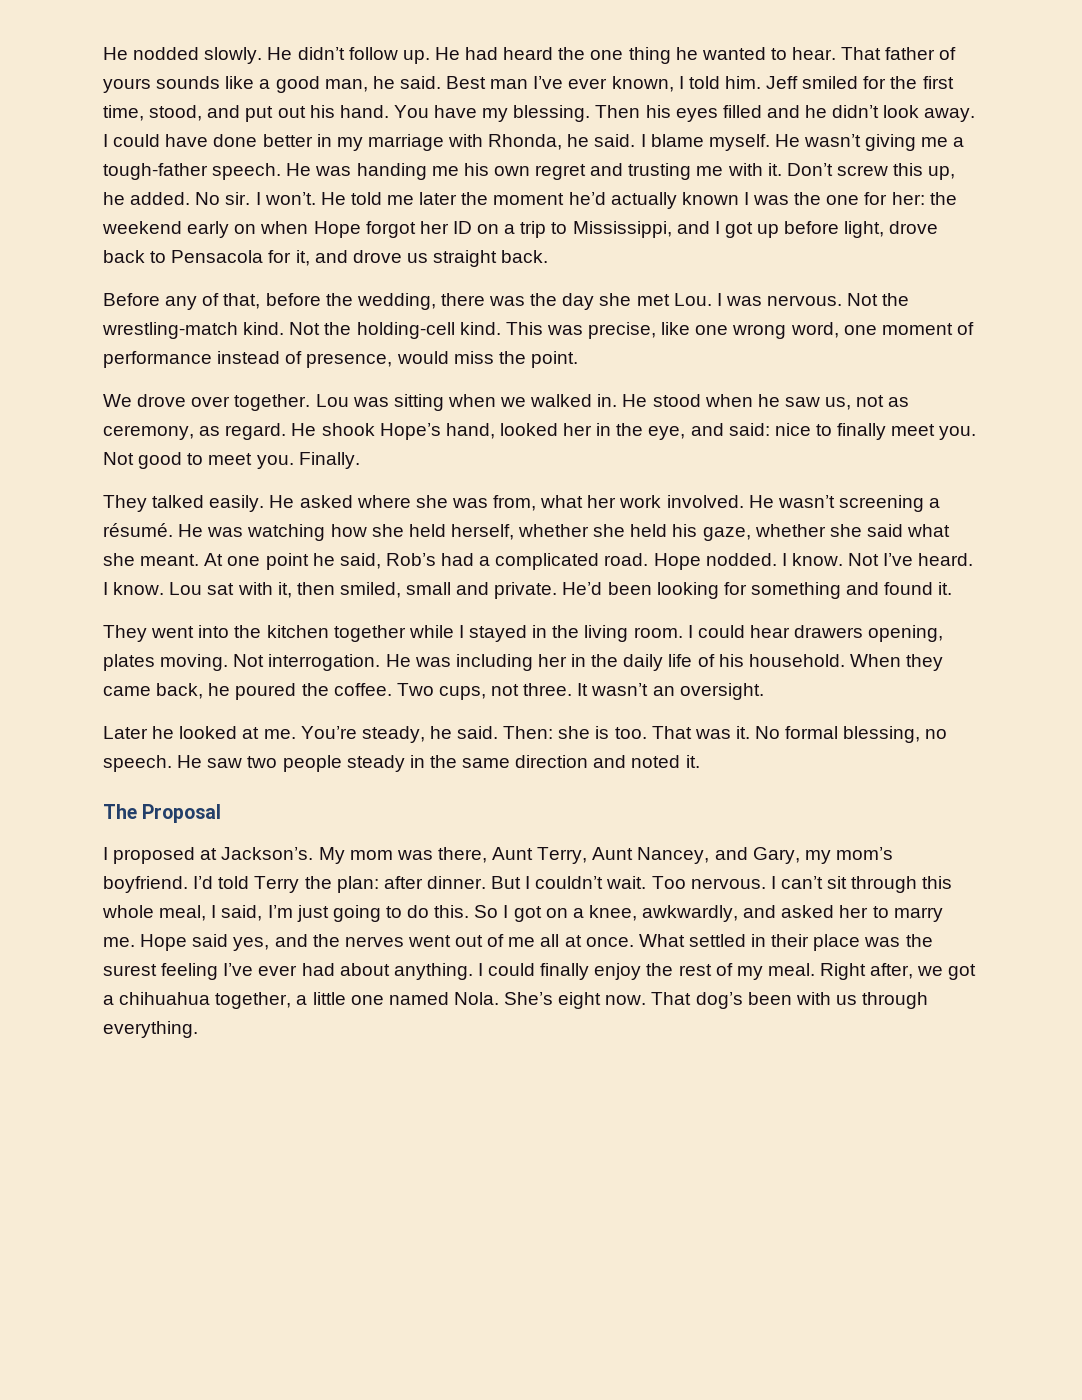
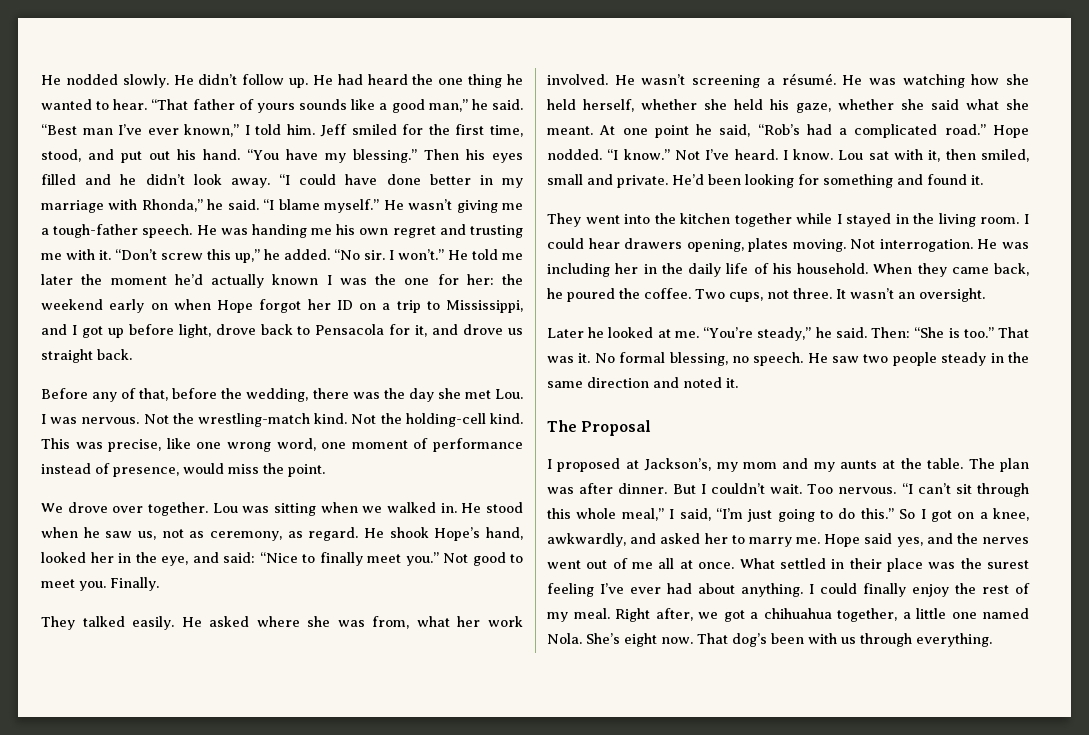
- That father of yours sounds like a good man, he said. Best man I’ve ever known, I told him.
+ “That father of yours sounds like a good man,” he said. “Best man I’ve ever known,” I told him.
- You have my blessing.
+ “You have my blessing.”
- I could have done better in my marriage with Rhonda, he said. I blame myself.
+ “I could have done better in my marriage with Rhonda,” he said. “I blame myself.”
- Don’t screw this up, he added.
+ “Don’t screw this up,” he added.
- No sir.
+ “No sir.
- I won’t.
+ I won’t.”
- He shook Hope’s hand, looked her in the eye, and said: nice to finally meet you.
+ He shook Hope’s hand, looked her in the eye, and said: “Nice to finally meet you.”
- At one point he said, Rob’s had a complicated road.
+ At one point he said, “Rob’s had a complicated road.”
- Hope nodded. I know.
+ Hope nodded. “I know.”
- You’re steady, he said.
+ “You’re steady,” he said.
- Then: she is too.
+ Then: “She is too.”
- I proposed at Jackson’s. My mom was there, Aunt Terry, Aunt Nancey, and Gary, my mom’s boyfriend. I’d told Terry the plan: after dinner.
+ I proposed at Jackson’s, my mom and my aunts at the table. The plan was after dinner.
- I can’t sit through this whole meal, I said, I’m just going to do this.
+ “I can’t sit through this whole meal,” I said, “I’m just going to do this.”

